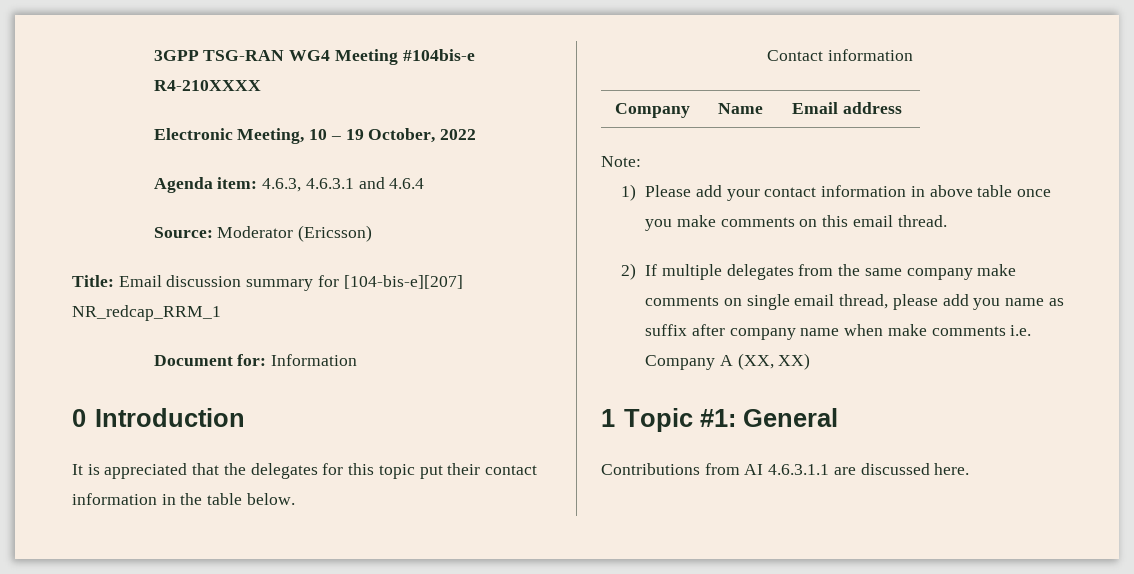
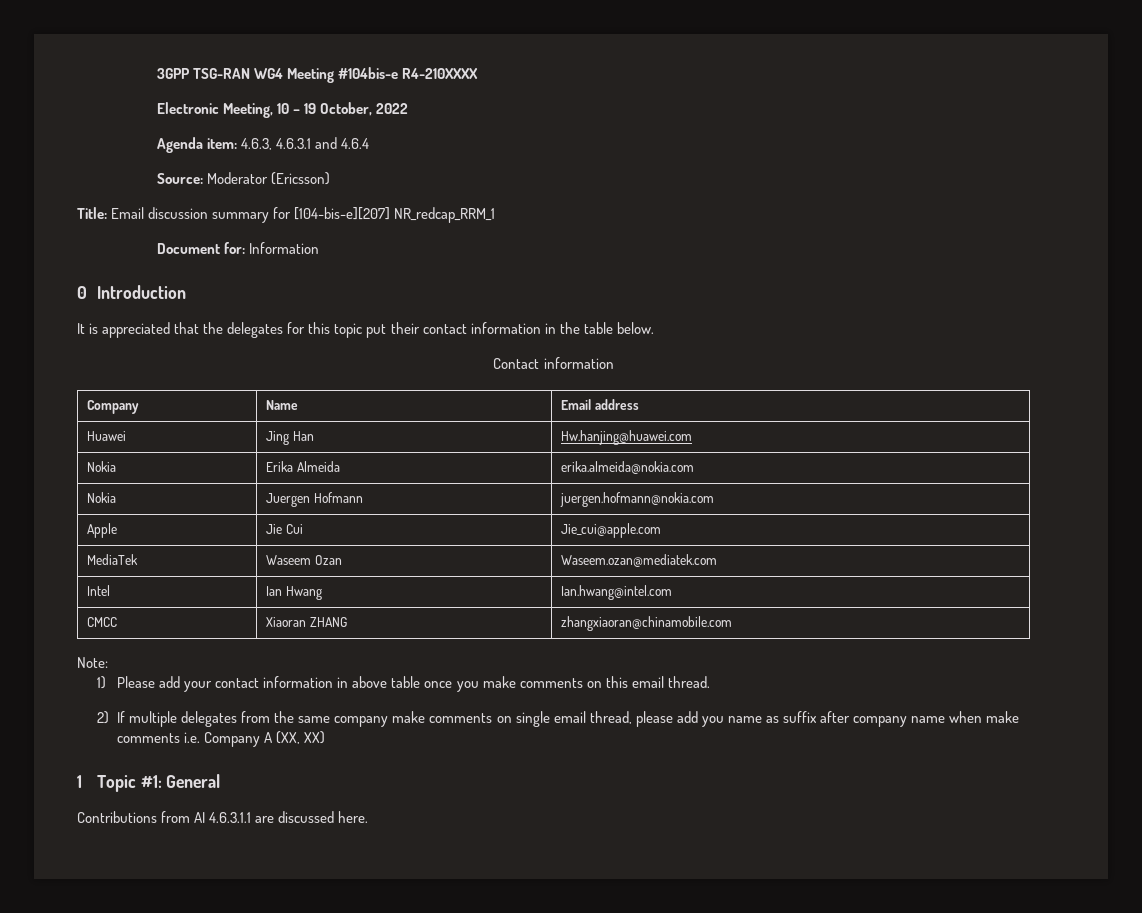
+ Huawei | Jing Han | Hw.hanjing@huawei.com
+ Nokia | Erika Almeida | erika.almeida@nokia.com
+ Nokia | Juergen Hofmann | juergen.hofmann@nokia.com
+ Apple | Jie Cui | Jie_cui@apple.com
+ MediaTek | Waseem Ozan | Waseem.ozan@mediatek.com
+ Intel | Ian Hwang | Ian.hwang@intel.com
+ CMCC | Xiaoran ZHANG | zhangxiaoran@chinamobile.com

